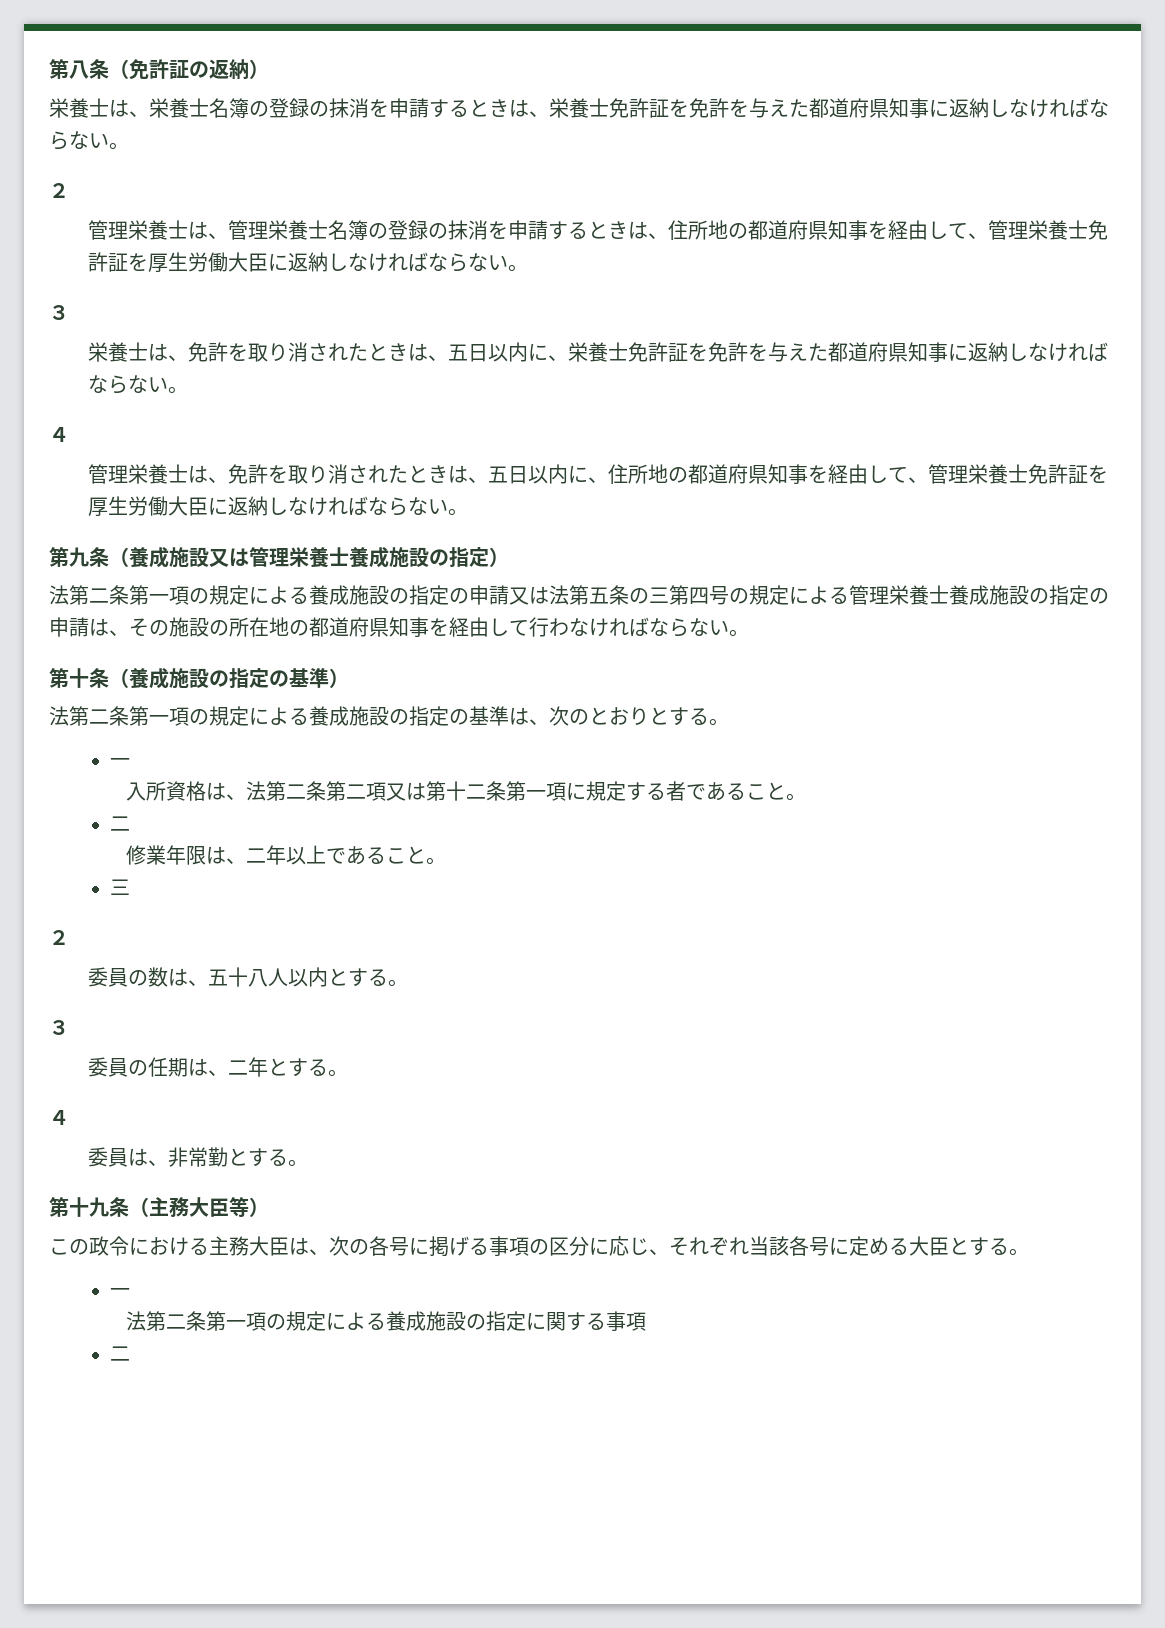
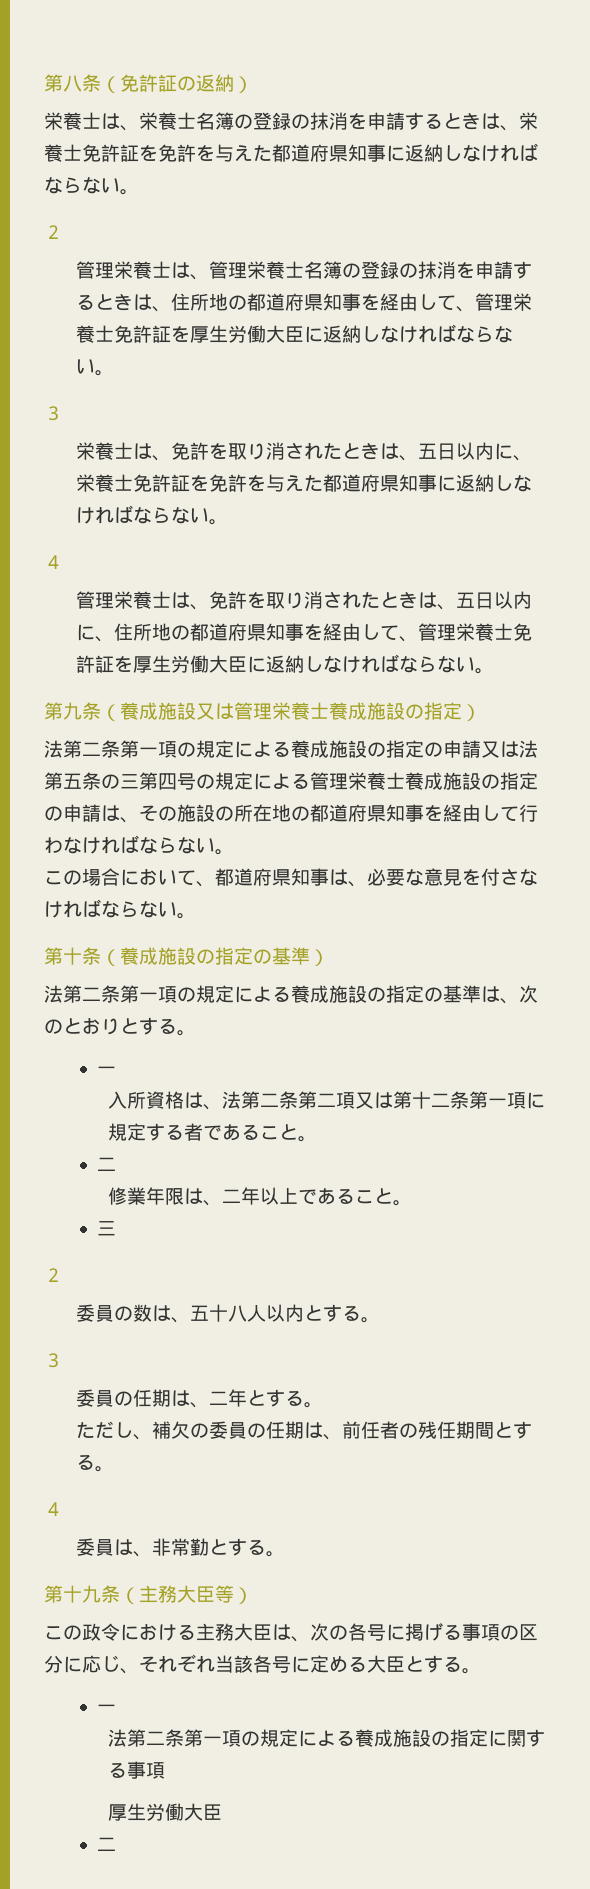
+ この場合において、都道府県知事は、必要な意見を付さなければならない。
+ ただし、補欠の委員の任期は、前任者の残任期間とする。
  法第二条第一項の規定による養成施設の指定に関する事項
+ 厚生労働大臣

